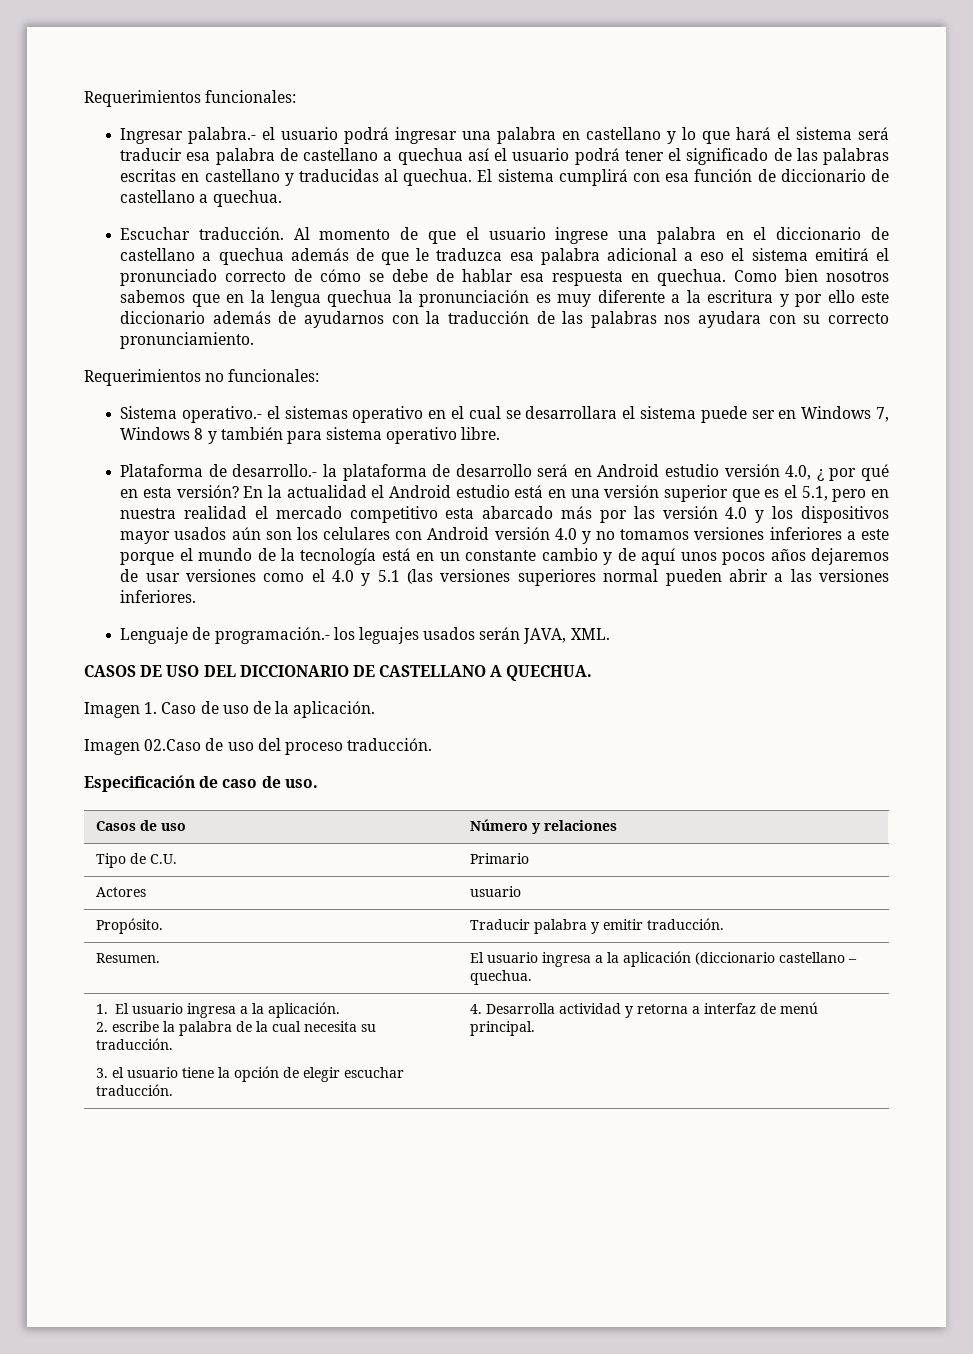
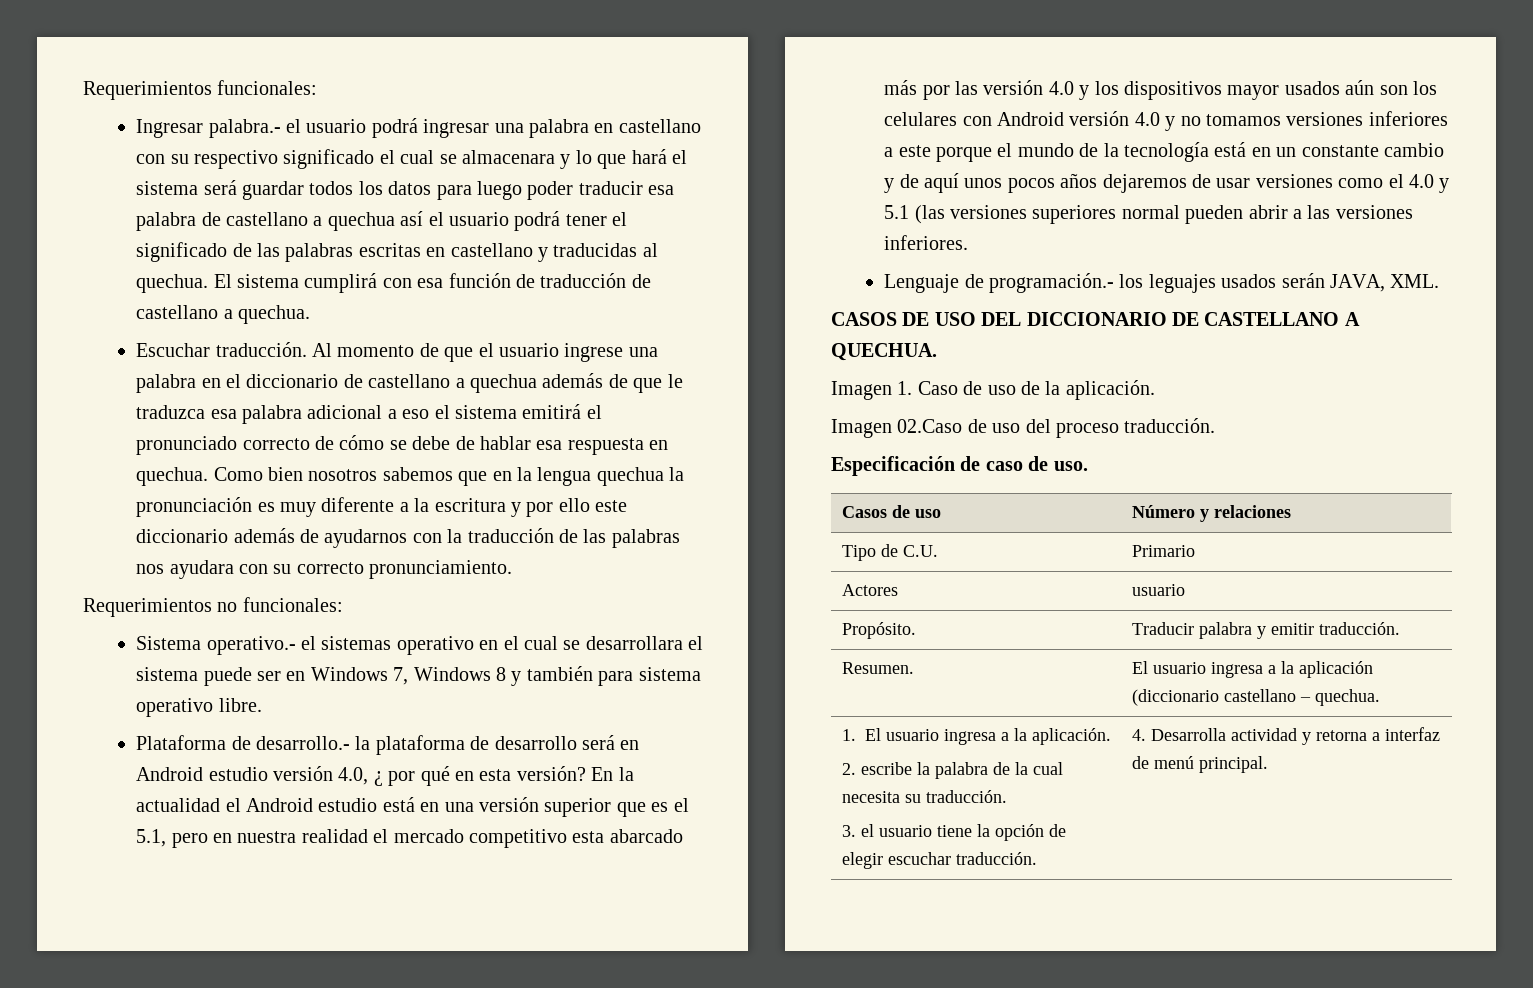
- Ingresar palabra.- el usuario podrá ingresar una palabra en castellano y lo que hará el sistema será traducir esa palabra de castellano a quechua así el usuario podrá tener el significado de las palabras escritas en castellano y traducidas al quechua.
+ Ingresar palabra.- el usuario podrá ingresar una palabra en castellano con su respectivo significado el cual se almacenara y lo que hará el sistema será guardar todos los datos para luego poder traducir esa palabra de castellano a quechua así el usuario podrá tener el significado de las palabras escritas en castellano y traducidas al quechua.
- El sistema cumplirá con esa función de diccionario de castellano a quechua.
+ El sistema cumplirá con esa función de traducción de castellano a quechua.

